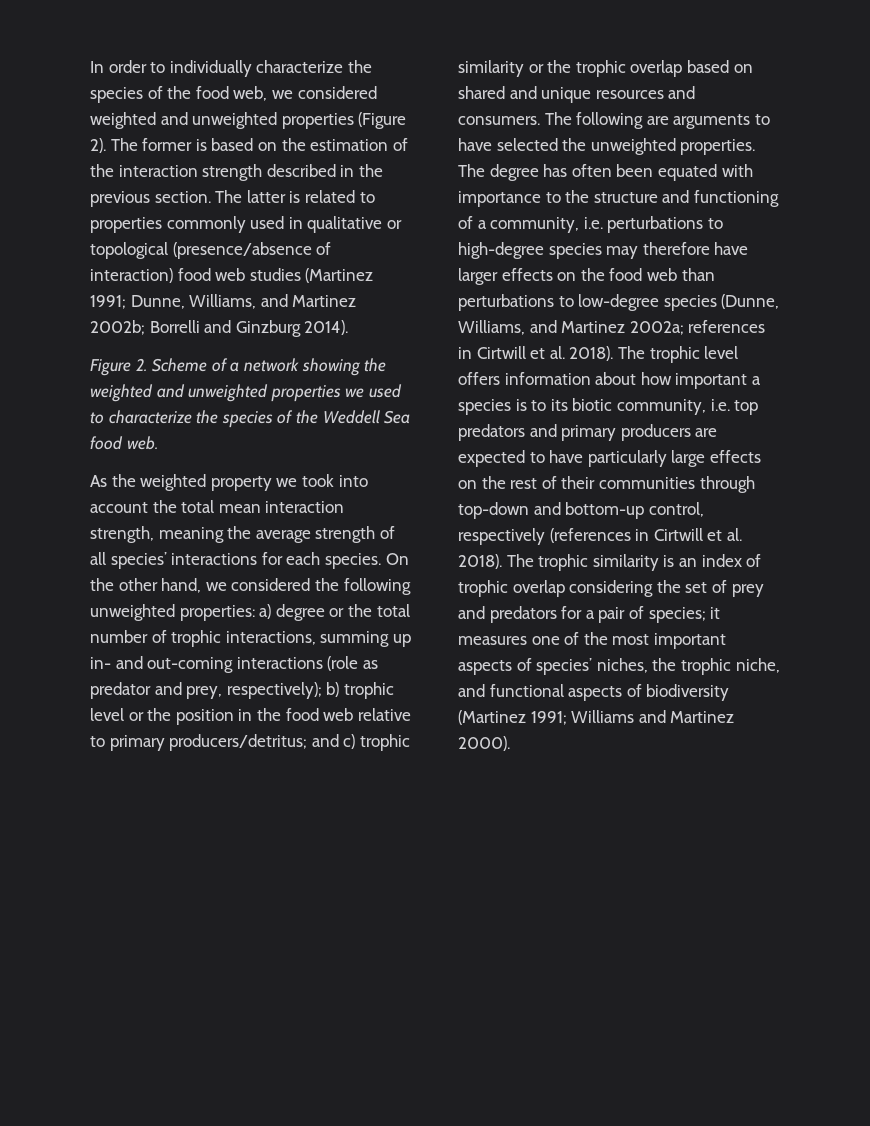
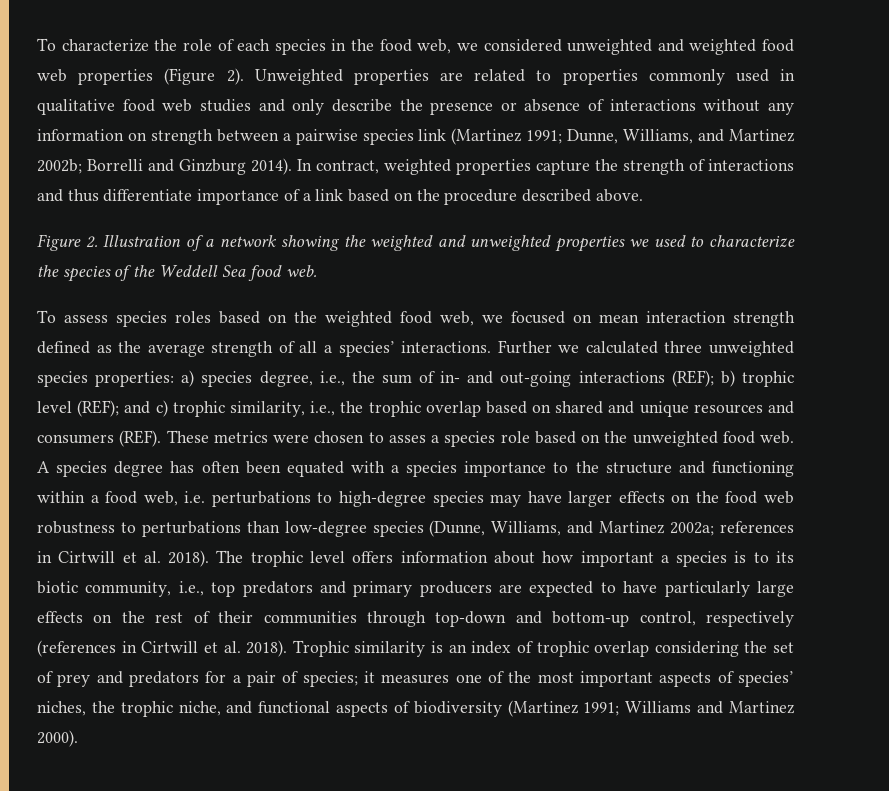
- In order to individually characterize the species of the food web, we considered weighted and unweighted properties (Figure 2). The former is based on the estimation of the interaction strength described in the previous section. The latter is related to properties commonly used in qualitative or topological (presence/absence of interaction) food web studies (Martinez 1991; Dunne, Williams, and Martinez 2002b; Borrelli and Ginzburg 2014).
+ To characterize the role of each species in the food web, we considered unweighted and weighted food web properties (Figure 2). Unweighted properties are related to properties commonly used in qualitative food web studies and only describe the presence or absence of interactions without any information on strength between a pairwise species link (Martinez 1991; Dunne, Williams, and Martinez 2002b; Borrelli and Ginzburg 2014). In contract, weighted properties capture the strength of interactions and thus differentiate importance of a link based on the procedure described above.
- Figure 2. Scheme of a network showing the weighted and unweighted properties we used to characterize the species of the Weddell Sea food web.
+ Figure 2. Illustration of a network showing the weighted and unweighted properties we used to characterize the species of the Weddell Sea food web.
- As the weighted property we took into account the total mean interaction strength, meaning the average strength of all species’ interactions for each species. On the other hand, we considered the following unweighted properties: a) degree or the total number of trophic interactions, summing up in- and out-coming interactions (role as predator and prey, respectively); b) trophic level or the position in the food web relative to primary producers/detritus; and c) trophic similarity or the trophic overlap based on shared and unique resources and consumers. The following are arguments to have selected the unweighted properties. The degree has often been equated with importance to the structure and functioning of a community, i.e. perturbations to high-degree species may therefore have larger effects on the food web than perturbations to low-degree species (Dunne, Williams, and Martinez 2002a; references in Cirtwill et al. 2018).
+ To assess species roles based on the weighted food web, we focused on mean interaction strength defined as the average strength of all a species’ interactions. Further we calculated three unweighted species properties: a) species degree, i.e., the sum of in- and out-going interactions (REF); b) trophic level (REF); and c) trophic similarity, i.e., the trophic overlap based on shared and unique resources and consumers (REF). These metrics were chosen to asses a species role based on the unweighted food web. A species degree has often been equated with a species importance to the structure and functioning within a food web, i.e. perturbations to high-degree species may have larger effects on the food web robustness to perturbations than low-degree species (Dunne, Williams, and Martinez 2002a; references in Cirtwill et al. 2018).
- The trophic level offers information about how important a species is to its biotic community, i.e. top predators and primary producers are expected to have particularly large effects on the rest of their communities through top-down and bottom-up control, respectively (references in Cirtwill et al. 2018).
+ The trophic level offers information about how important a species is to its biotic community, i.e., top predators and primary producers are expected to have particularly large effects on the rest of their communities through top-down and bottom-up control, respectively (references in Cirtwill et al. 2018).
- The trophic similarity is an index of trophic overlap considering the set of prey and predators for a pair of species; it measures one of the most important aspects of species’ niches, the trophic niche, and functional aspects of biodiversity (Martinez 1991; Williams and Martinez 2000).
+ Trophic similarity is an index of trophic overlap considering the set of prey and predators for a pair of species; it measures one of the most important aspects of species’ niches, the trophic niche, and functional aspects of biodiversity (Martinez 1991; Williams and Martinez 2000).

